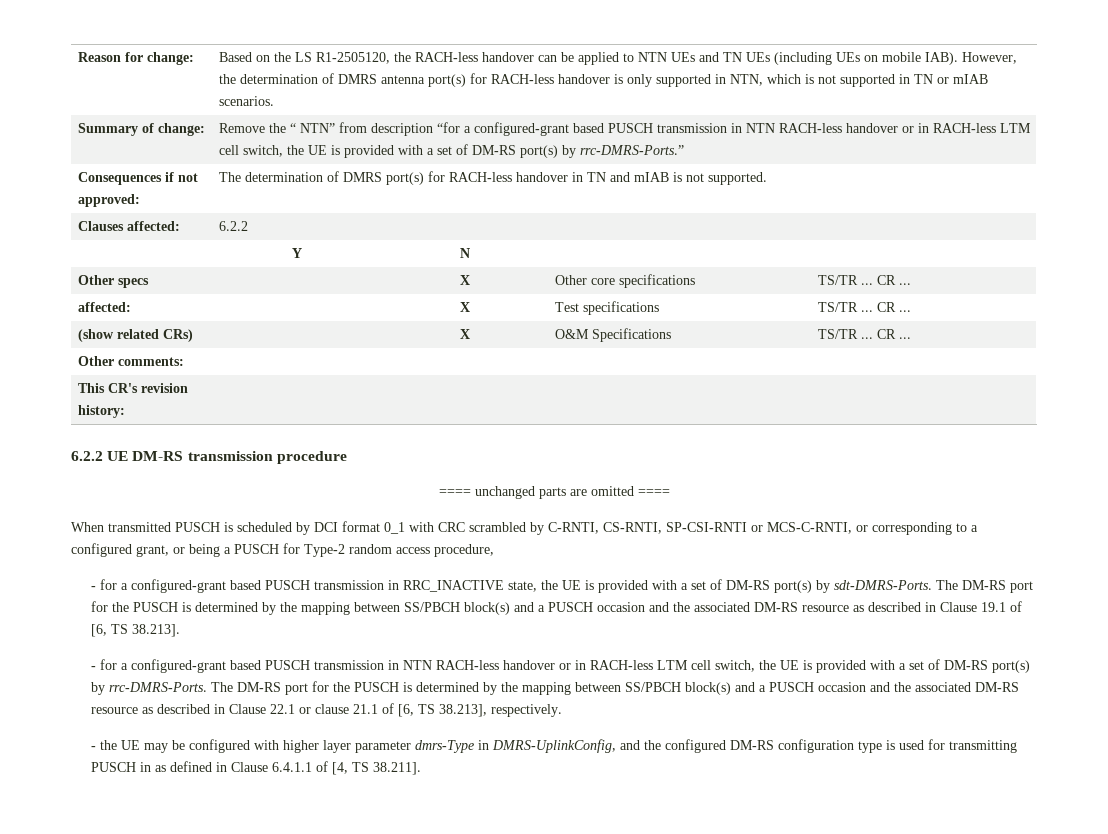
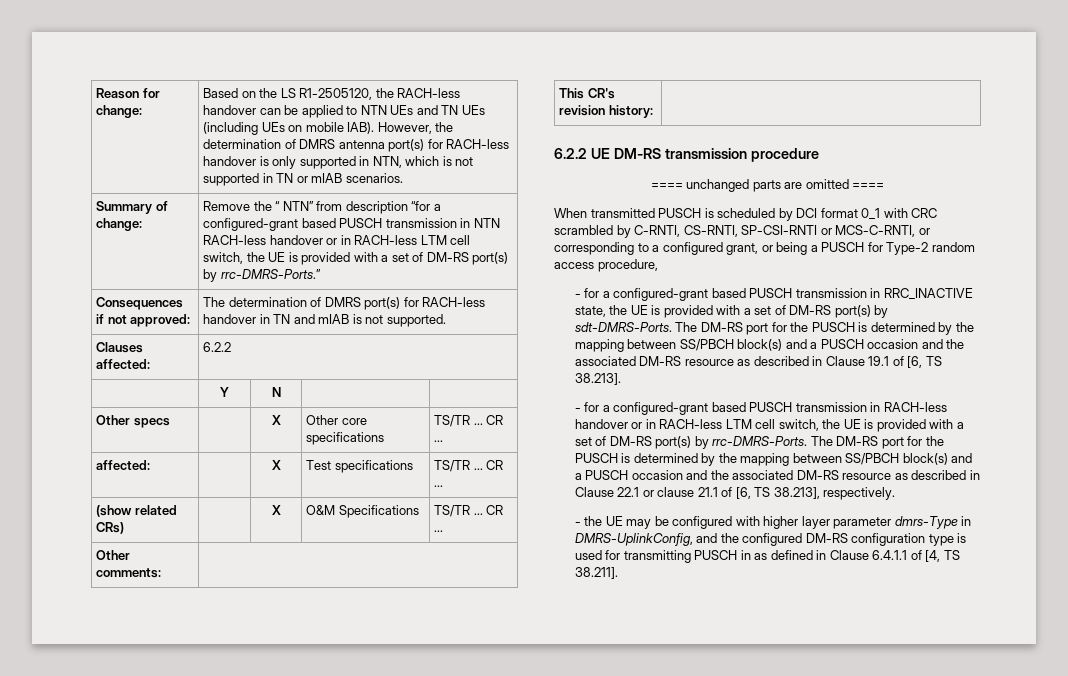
- - for a configured-grant based PUSCH transmission in NTN RACH-less handover or in RACH-less LTM cell switch, the UE is provided with a set of DM-RS port(s) by rrc-DMRS-Ports.
+ - for a configured-grant based PUSCH transmission in RACH-less handover or in RACH-less LTM cell switch, the UE is provided with a set of DM-RS port(s) by rrc-DMRS-Ports.

